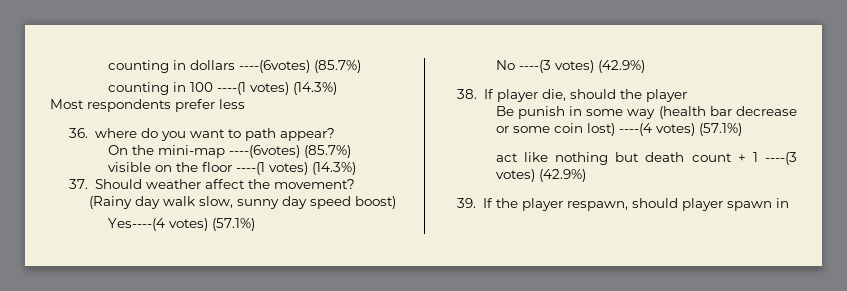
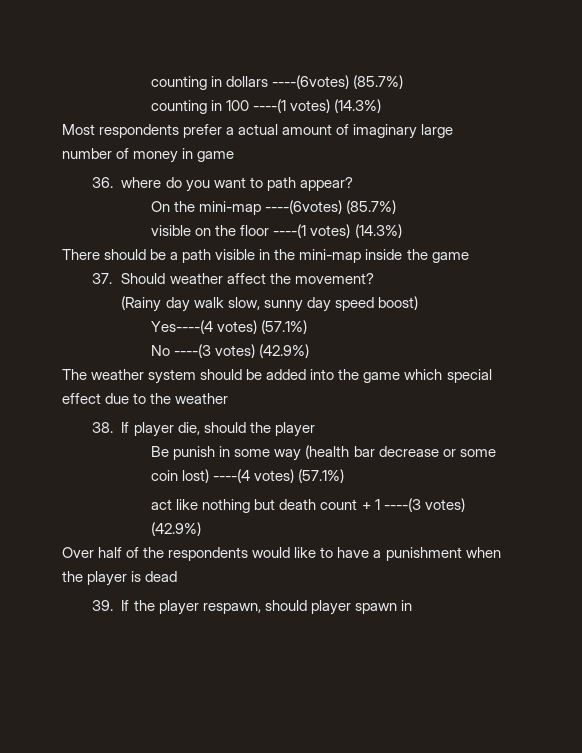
- Most respondents prefer less
+ Most respondents prefer a actual amount of imaginary large number of money in game
+ There should be a path visible in the mini-map inside the game
+ The weather system should be added into the game which special effect due to the weather
+ Over half of the respondents would like to have a punishment when the player is dead

